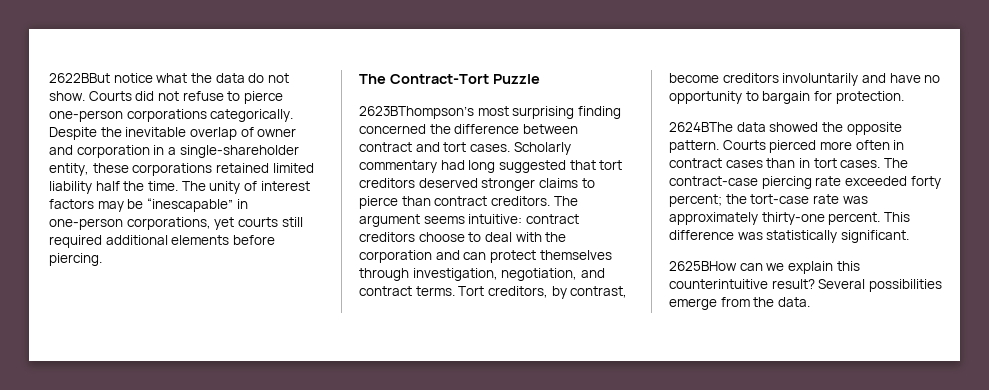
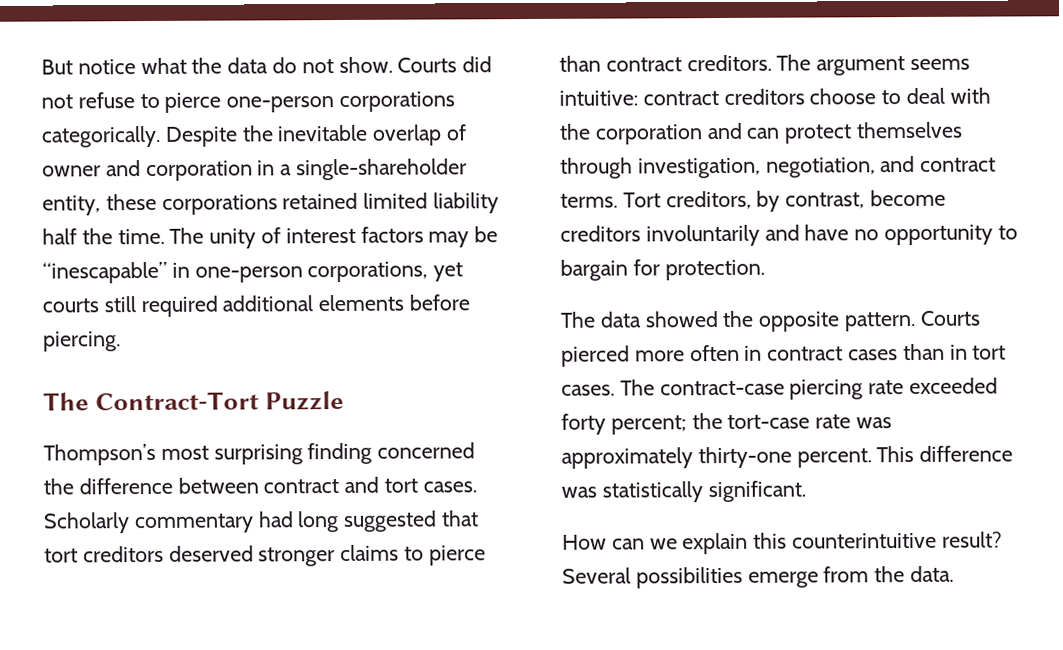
- 2622BBut notice what the data do not show.
+ But notice what the data do not show.
- 2623BThompson’s most surprising finding concerned the difference between contract and tort cases.
+ Thompson’s most surprising finding concerned the difference between contract and tort cases.
- 2624BThe data showed the opposite pattern.
+ The data showed the opposite pattern.
- 2625BHow can we explain this counterintuitive result?
+ How can we explain this counterintuitive result?

